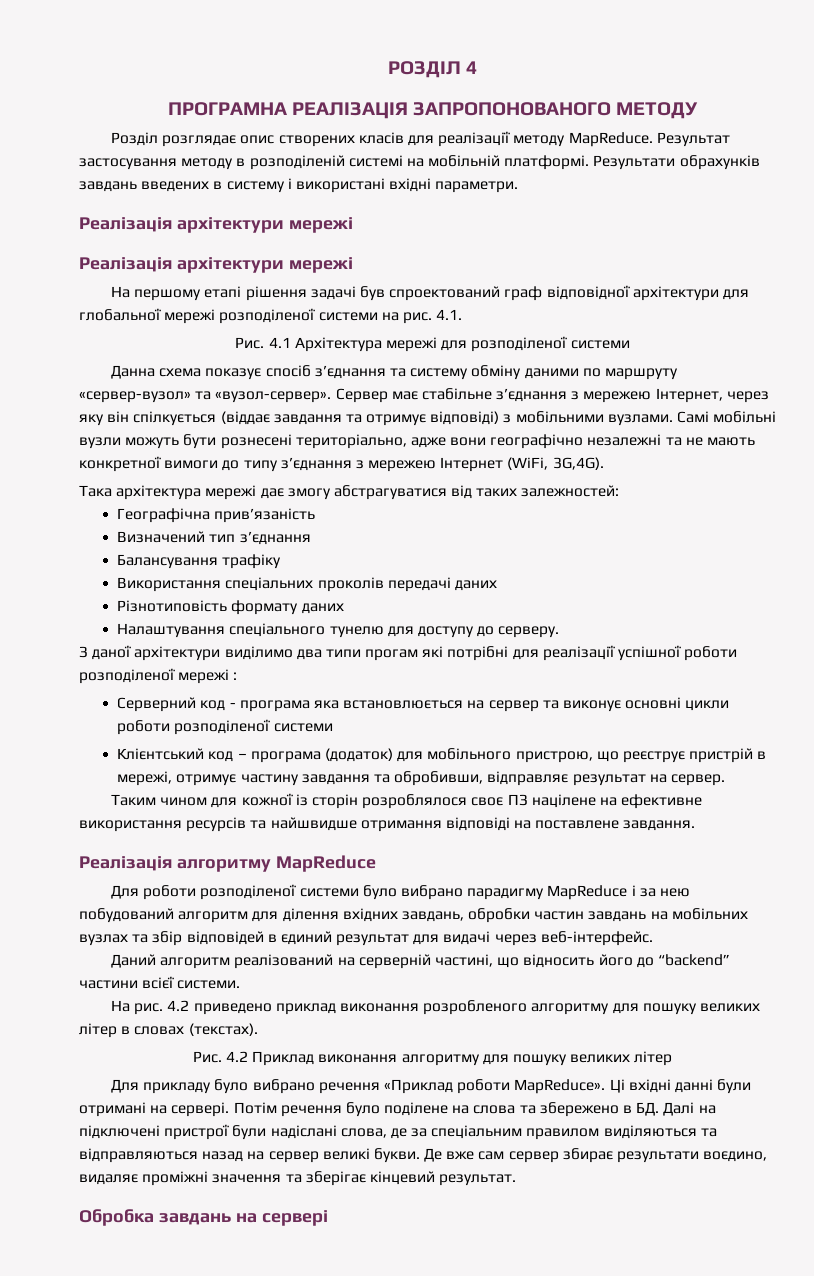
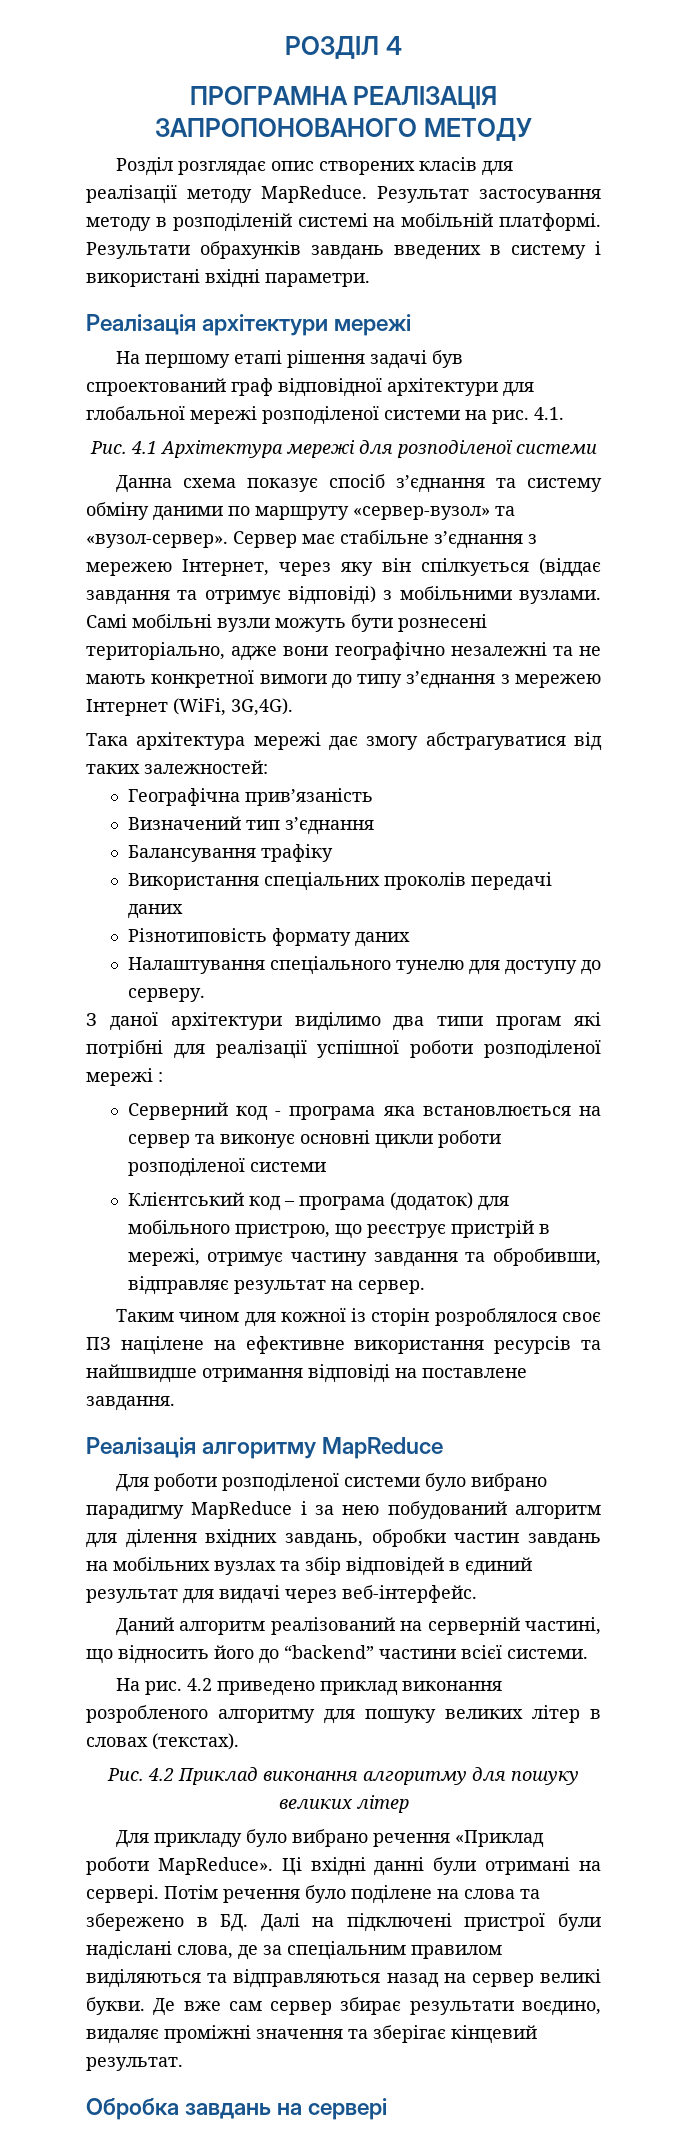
  Результати обрахунків завдань введених в систему і використані вхідні параметри.
- Реалізація архітектури мережі

